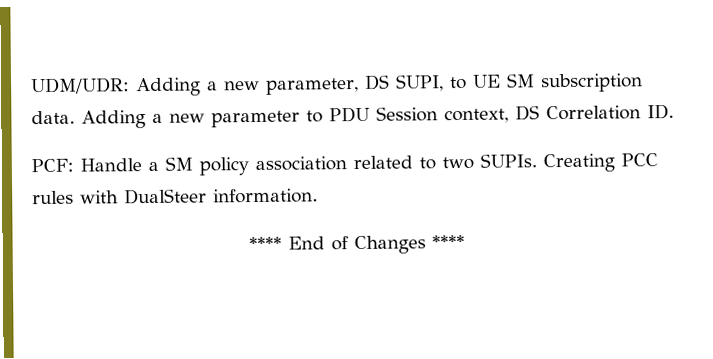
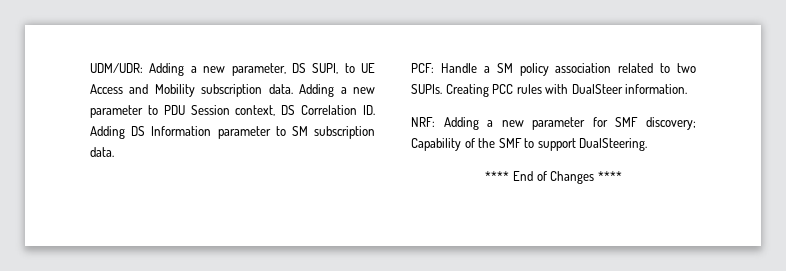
- UDM/UDR: Adding a new parameter, DS SUPI, to UE SM subscription data.
+ UDM/UDR: Adding a new parameter, DS SUPI, to UE Access and Mobility subscription data.
- Adding a new parameter to PDU Session context, DS Correlation ID.
+ Adding a new parameter to PDU Session context, DS Correlation ID. Adding DS Information parameter to SM subscription data.
+ NRF: Adding a new parameter for SMF discovery; Capability of the SMF to support DualSteering.

